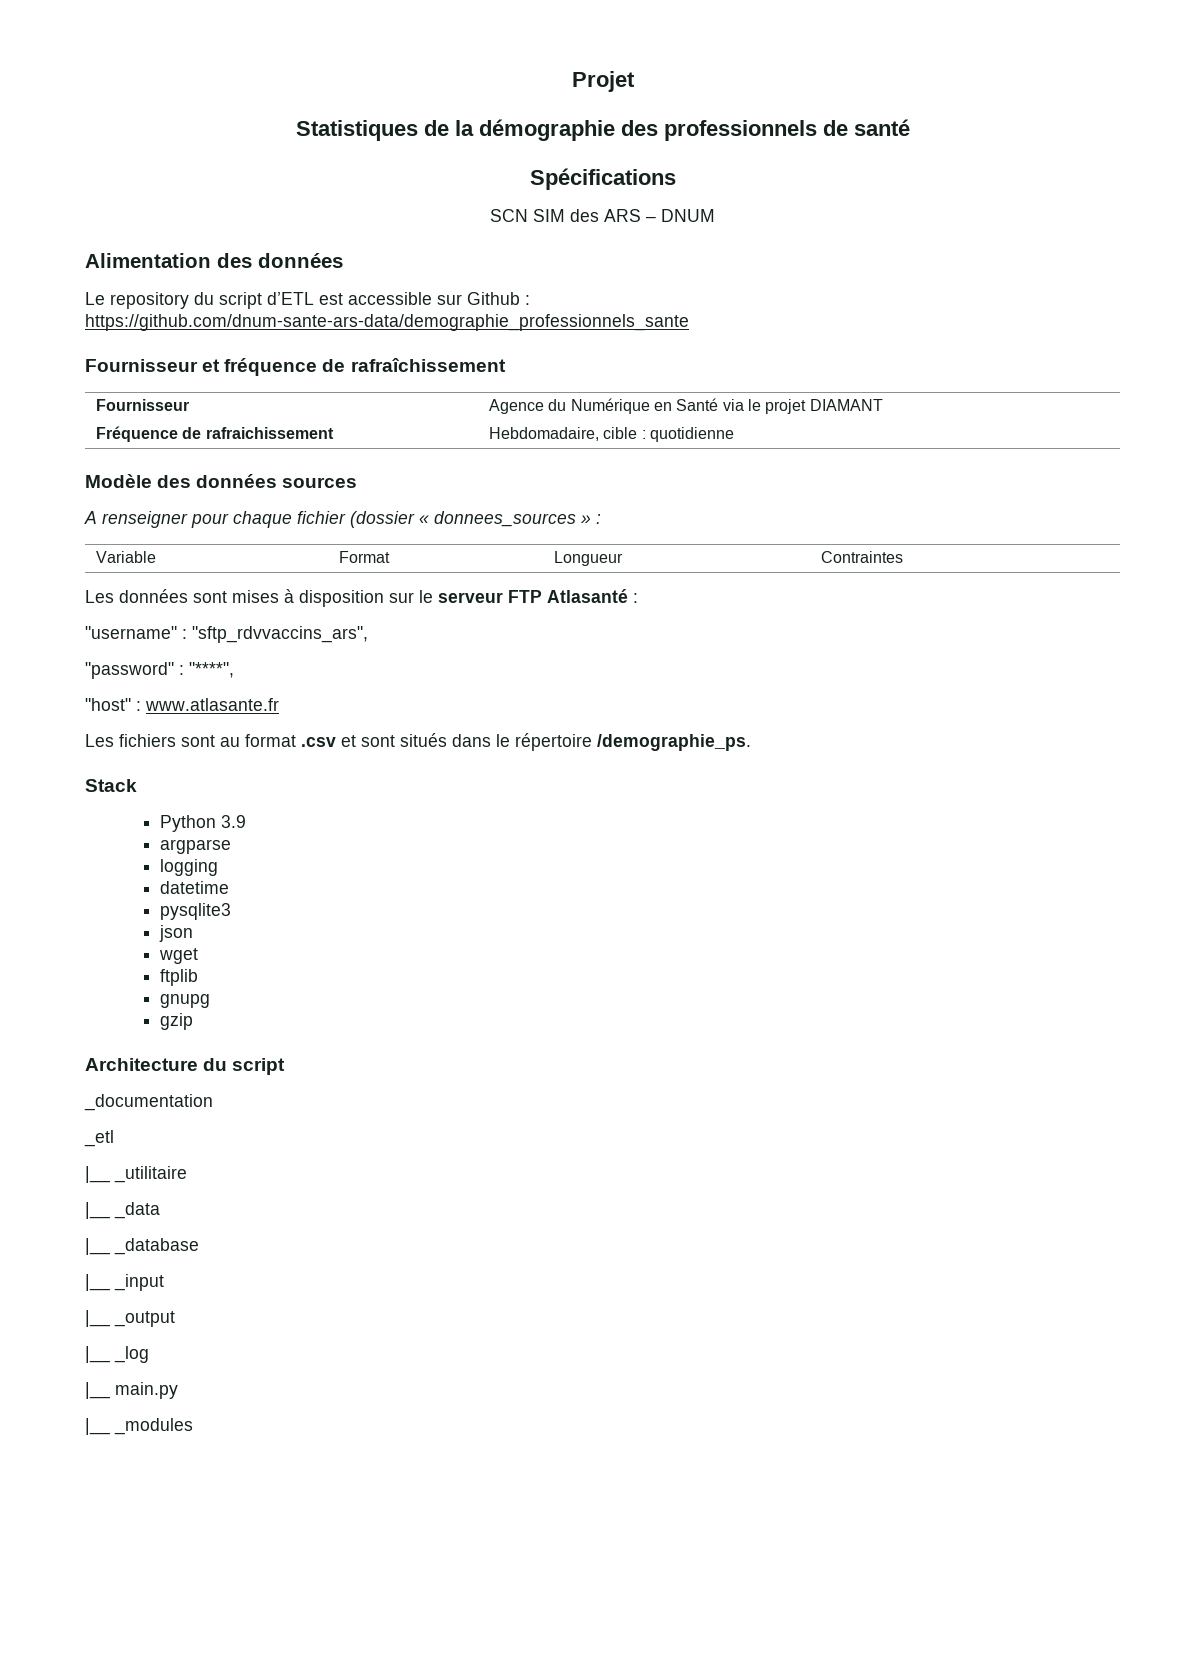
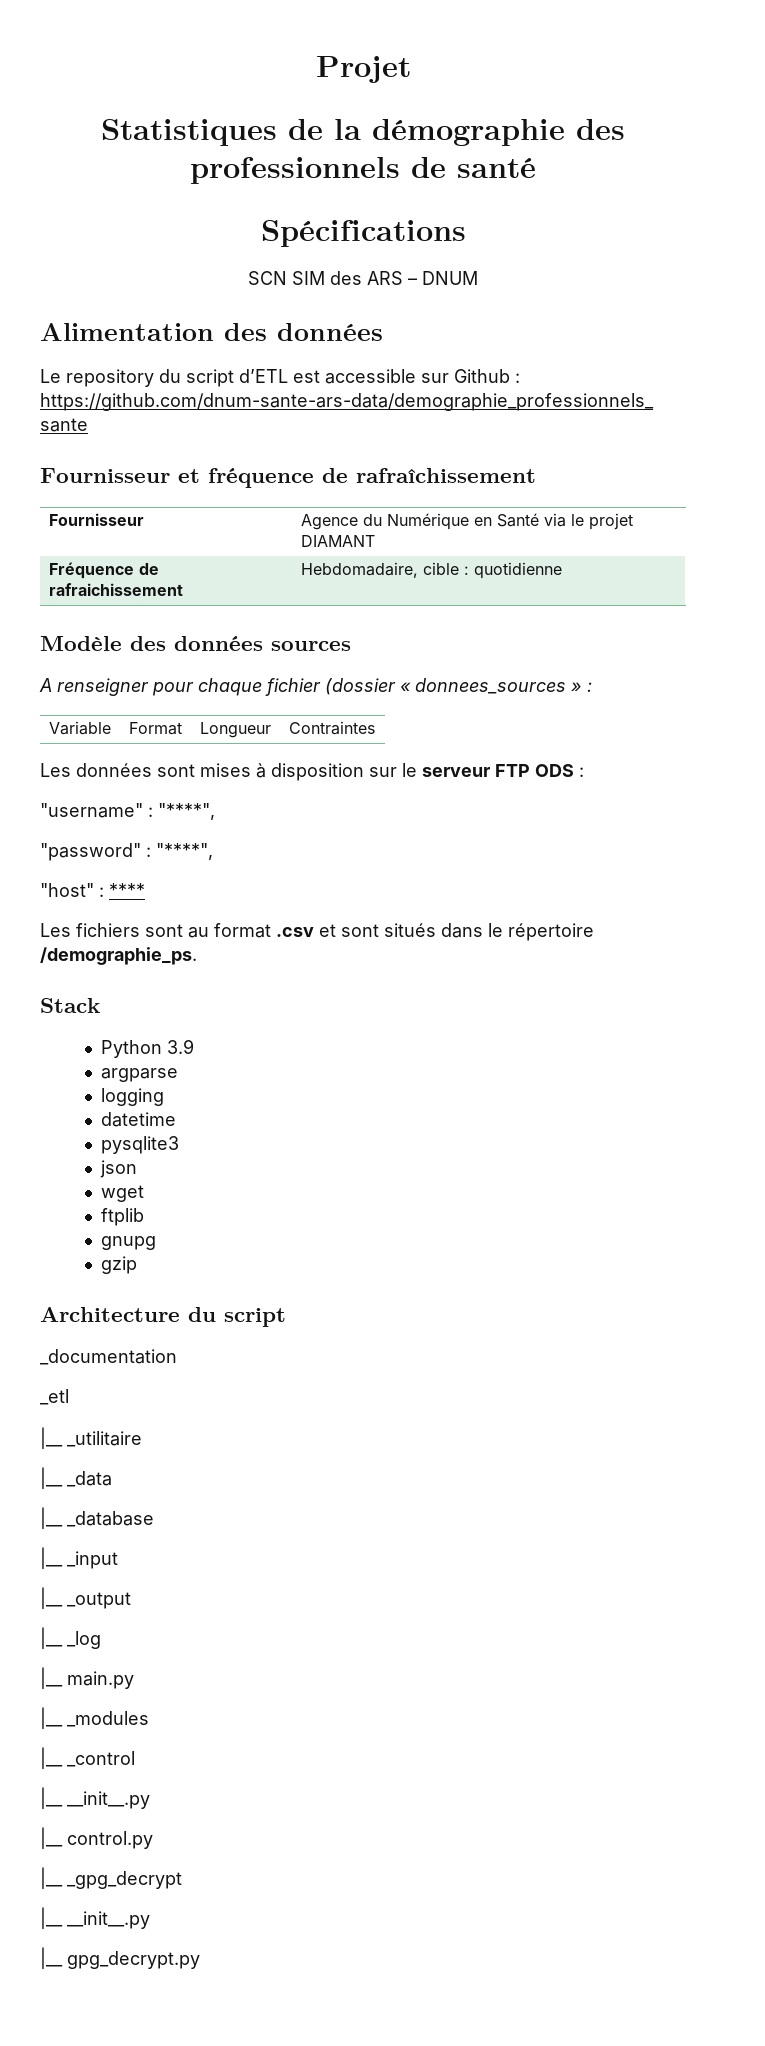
- Les données sont mises à disposition sur le serveur FTP Atlasanté :
+ Les données sont mises à disposition sur le serveur FTP ODS :
- "username" : "sftp_rdvvaccins_ars",
+ "username" : "****",
- "host" : www.atlasante.fr
+ "host" : ****
+ |__ _control
+ |__ __init__.py
+ |__ control.py
+ |__ _gpg_decrypt
+ |__ __init__.py
+ |__ gpg_decrypt.py

